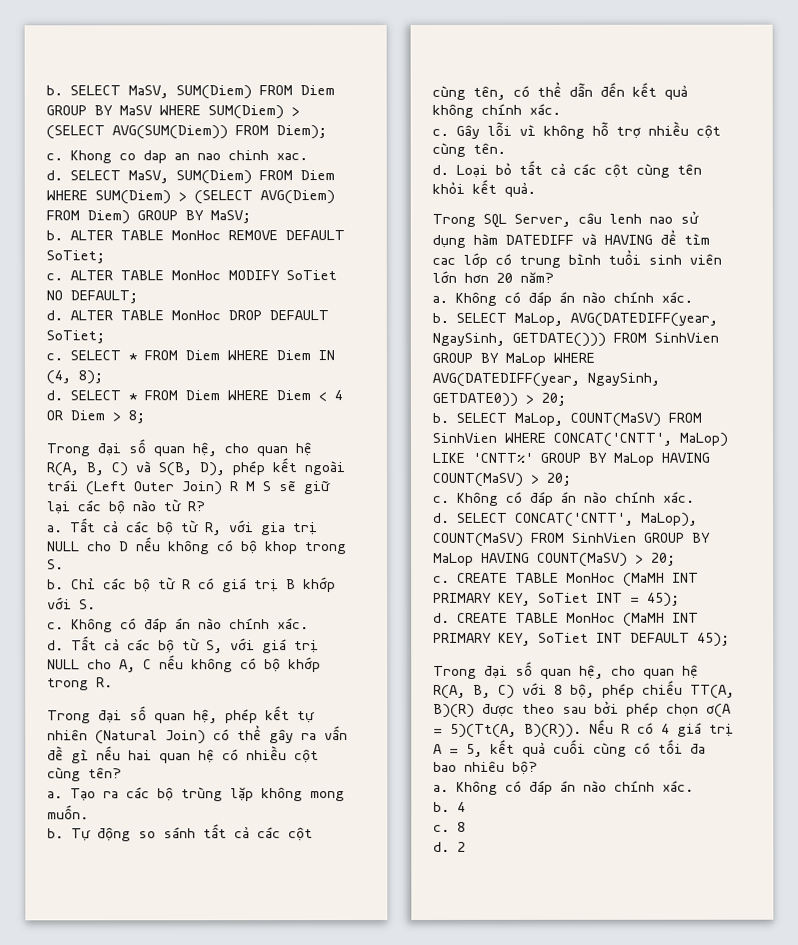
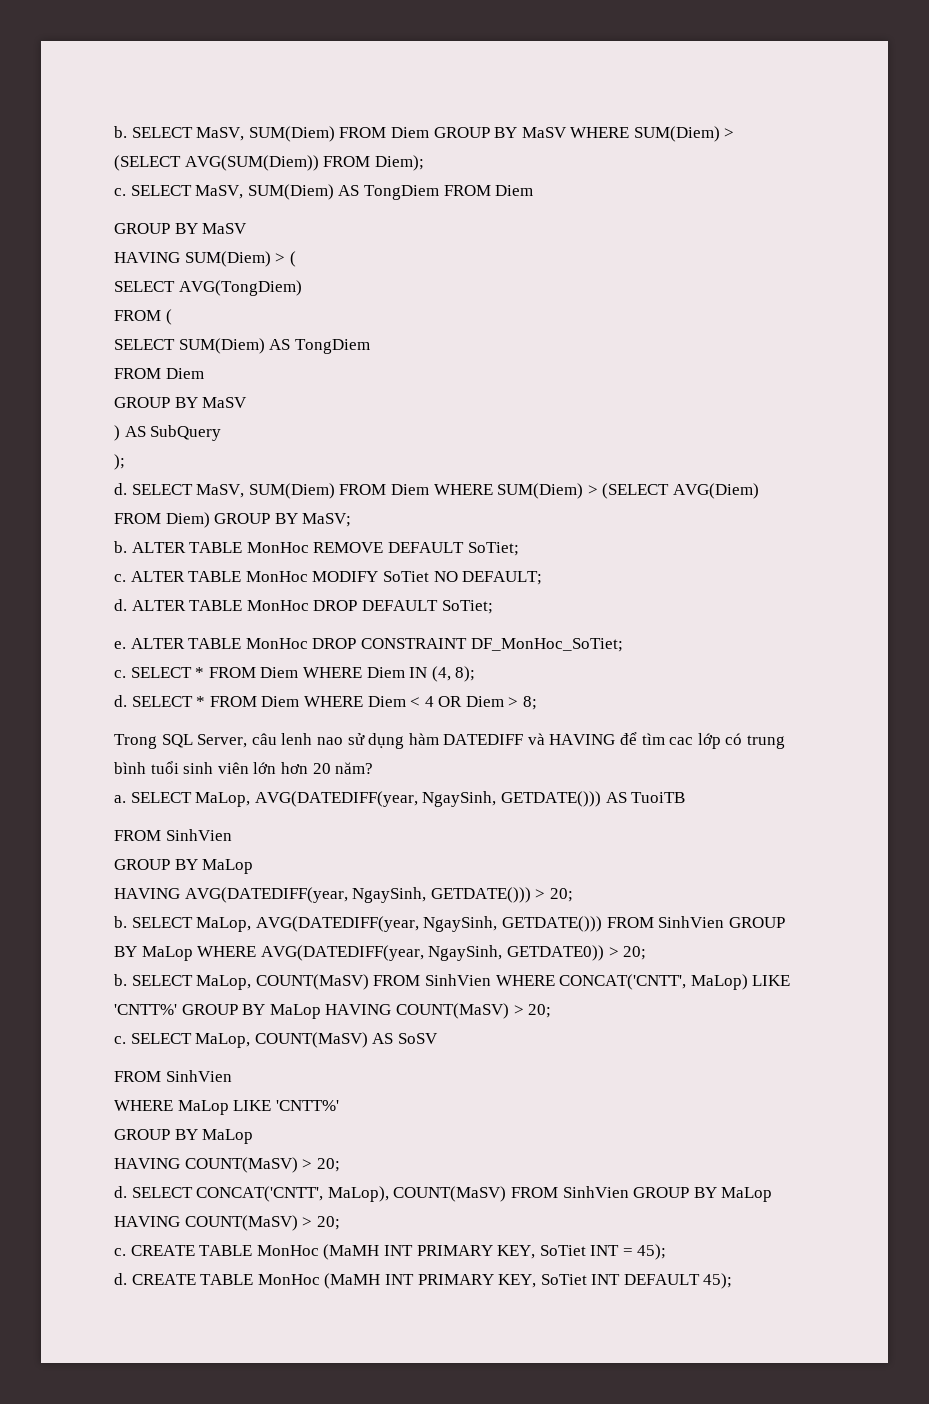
- Khong co dap an nao chinh xac.
+ SELECT MaSV, SUM(Diem) AS TongDiem FROM Diem
+ GROUP BY MaSV
+ HAVING SUM(Diem) > (
+ SELECT AVG(TongDiem)
+ FROM (
+ SELECT SUM(Diem) AS TongDiem
+ FROM Diem
+ GROUP BY MaSV
+ ) AS SubQuery
+ );
+ e. ALTER TABLE MonHoc DROP CONSTRAINT DF_MonHoc_SoTiet;
- Trong đại số quan hệ, cho quan hệ R(A, B, C) và S(B, D), phép kết ngoài trái (Left Outer Join) R M S sẽ giữ lại các bộ nào từ R?
- a. Tất cả các bộ từ R, với gia trị NULL cho D nếu không có bộ khop trong S.
- b. Chỉ các bộ từ R có giá trị B khớp với S.
- c. Không có đáp án nào chính xác.
- d. Tất cả các bộ từ S, với giá trị NULL cho A, C nếu không có bộ khớp trong R.
- Trong đại số quan hệ, phép kết tự nhiên (Natural Join) có thể gây ra vấn đề gì nếu hai quan hệ có nhiều cột cùng tên?
- a. Tạo ra các bộ trùng lặp không mong muốn.
- b. Tự động so sánh tất cả các cột cùng tên, có thể dẫn đến kết quả không chính xác.
- c. Gây lỗi vì không hỗ trợ nhiều cột cùng tên.
- d. Loại bỏ tất cả các cột cùng tên khỏi kết quả.
  Trong SQL Server, câu lenh nao sử dụng hàm DATEDIFF và HAVING để tìm cac lớp có trung bình tuổi sinh viên lớn hơn 20 năm?
- a. Không có đáp án nào chính xác.
+ a. SELECT MaLop, AVG(DATEDIFF(year, NgaySinh, GETDATE())) AS TuoiTB
+ FROM SinhVien
+ GROUP BY MaLop
+ HAVING AVG(DATEDIFF(year, NgaySinh, GETDATE())) > 20;
  SELECT MaLop, COUNT(MaSV) FROM SinhVien WHERE CONCAT('CNTT', MaLop) LIKE 'CNTT%' GROUP BY MaLop HAVING COUNT(MaSV) > 20;
- c. Không có đáp án nào chính xác.
+ c. SELECT MaLop, COUNT(MaSV) AS SoSV
+ FROM SinhVien
+ WHERE MaLop LIKE 'CNTT%'
+ GROUP BY MaLop
+ HAVING COUNT(MaSV) > 20;
- Trong đại số quan hệ, cho quan hệ R(A, B, C) với 8 bộ, phép chiếu TT(A, B)(R) được theo sau bởi phép chọn ơ(A = 5)(Tt(A, B)(R)). Nếu R có 4 giá trị A = 5, kết quả cuối cùng có tối đa bao nhiêu bộ?
- a. Không có đáp án nào chính xác.
- b. 4
- c. 8
- d. 2

